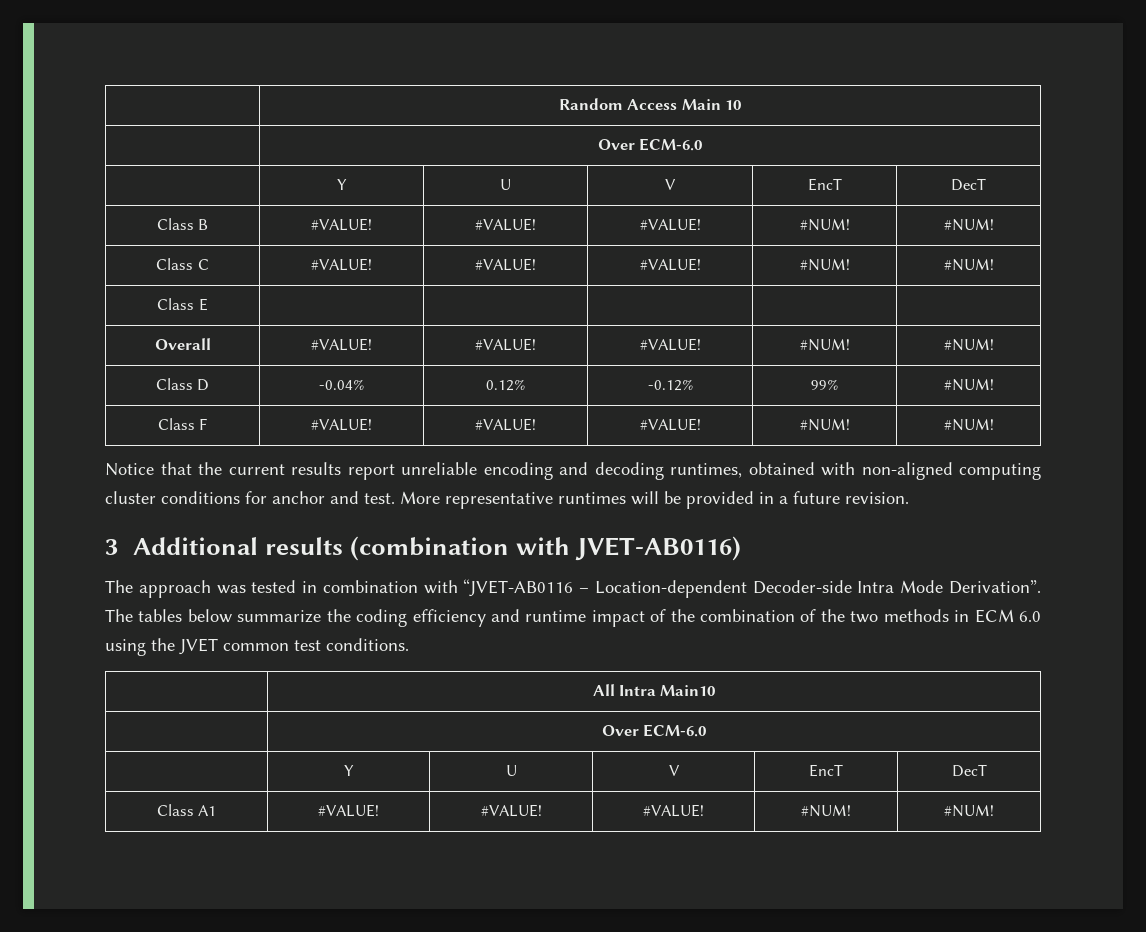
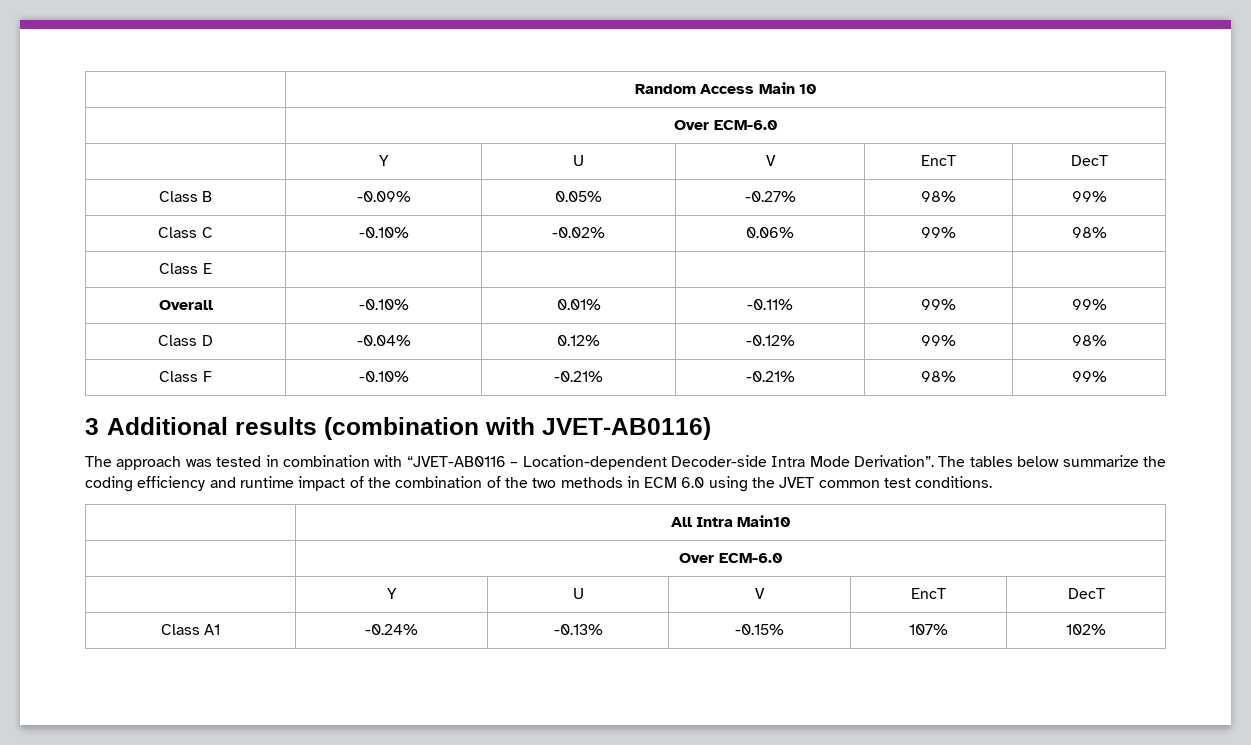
- Class B | #VALUE! | #VALUE! | #VALUE! | #NUM! | #NUM!
- Class C | #VALUE! | #VALUE! | #VALUE! | #NUM! | #NUM!
+ Class B | -0.09% | 0.05% | -0.27% | 98% | 99%
+ Class C | -0.10% | -0.02% | 0.06% | 99% | 98%
  Class E | | | | |
- Overall | #VALUE! | #VALUE! | #VALUE! | #NUM! | #NUM!
+ Overall | -0.10% | 0.01% | -0.11% | 99% | 99%
- Class D | -0.04% | 0.12% | -0.12% | 99% | #NUM!
+ Class D | -0.04% | 0.12% | -0.12% | 99% | 98%
- Class F | #VALUE! | #VALUE! | #VALUE! | #NUM! | #NUM!
- Notice that the current results report unreliable encoding and decoding runtimes, obtained with non-aligned computing cluster conditions for anchor and test. More representative runtimes will be provided in a future revision.
+ Class F | -0.10% | -0.21% | -0.21% | 98% | 99%
- Class A1 | #VALUE! | #VALUE! | #VALUE! | #NUM! | #NUM!
+ Class A1 | -0.24% | -0.13% | -0.15% | 107% | 102%

